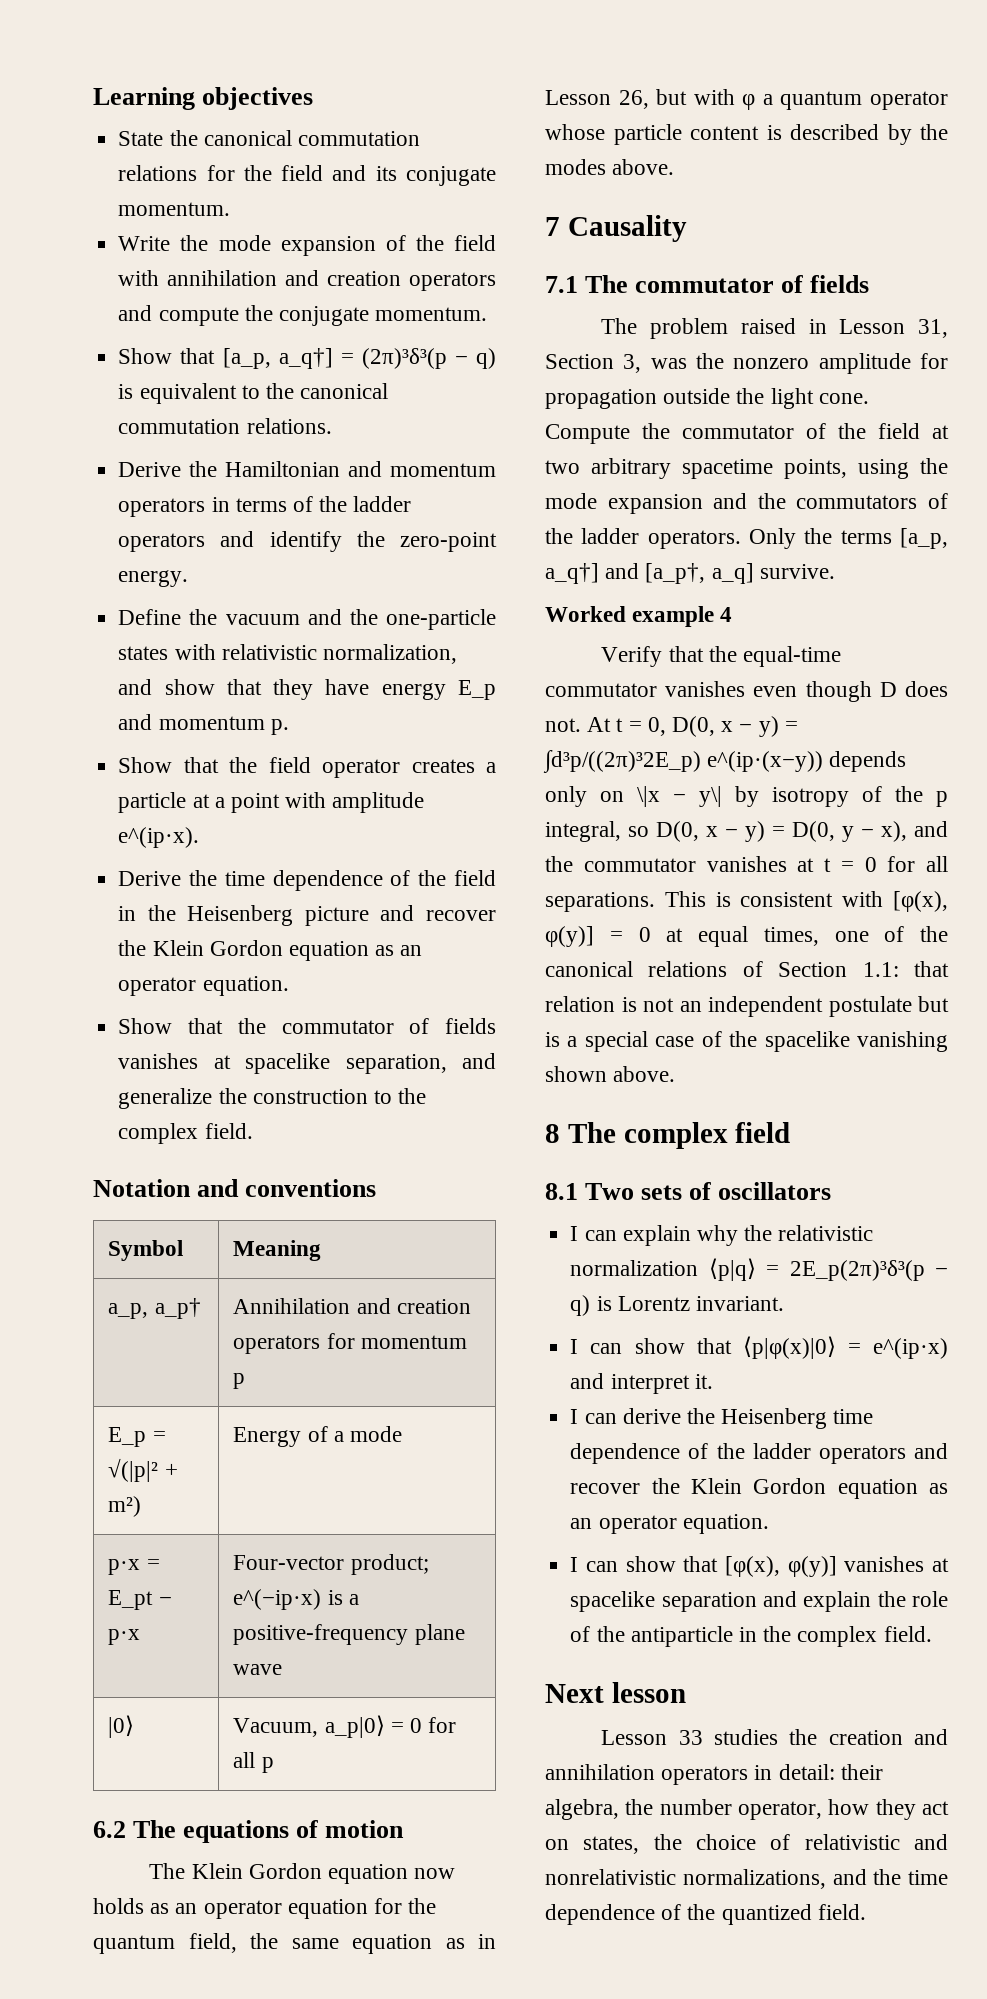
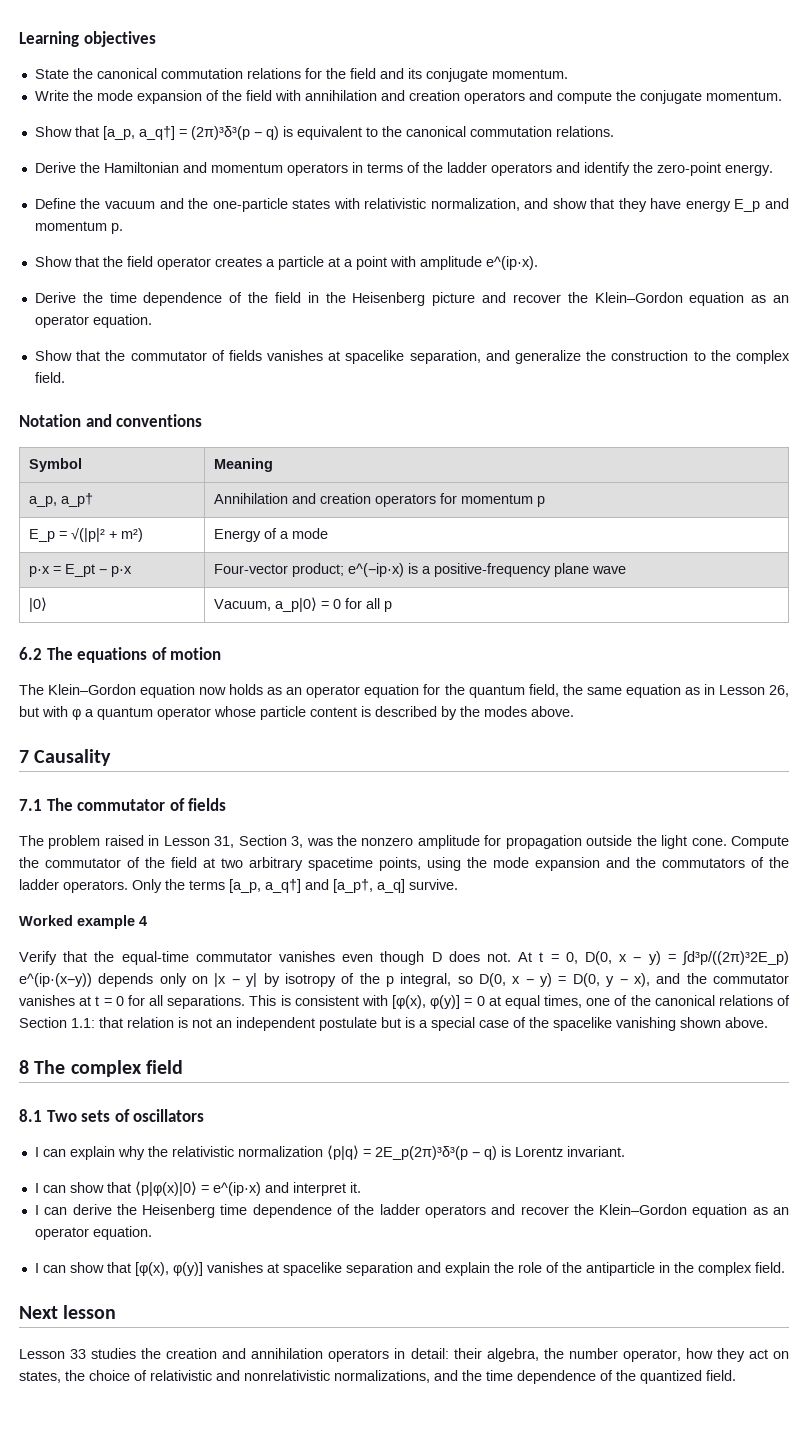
- Derive the time dependence of the field in the Heisenberg picture and recover the Klein Gordon equation as an operator equation.
+ Derive the time dependence of the field in the Heisenberg picture and recover the Klein–Gordon equation as an operator equation.
- The Klein Gordon equation now holds as an operator equation for the quantum field, the same equation as in Lesson 26, but with φ a quantum operator whose particle content is described by the modes above.
+ The Klein–Gordon equation now holds as an operator equation for the quantum field, the same equation as in Lesson 26, but with φ a quantum operator whose particle content is described by the modes above.
- At t = 0, D(0, x − y) = ∫d³p/((2π)³2E_p) e^(ip·(x−y)) depends only on \|x − y\| by isotropy of the p integral, so D(0, x − y) = D(0, y − x), and the commutator vanishes at t = 0 for all separations.
+ At t = 0, D(0, x − y) = ∫d³p/((2π)³2E_p) e^(ip·(x−y)) depends only on |x − y| by isotropy of the p integral, so D(0, x − y) = D(0, y − x), and the commutator vanishes at t = 0 for all separations.
- I can derive the Heisenberg time dependence of the ladder operators and recover the Klein Gordon equation as an operator equation.
+ I can derive the Heisenberg time dependence of the ladder operators and recover the Klein–Gordon equation as an operator equation.

